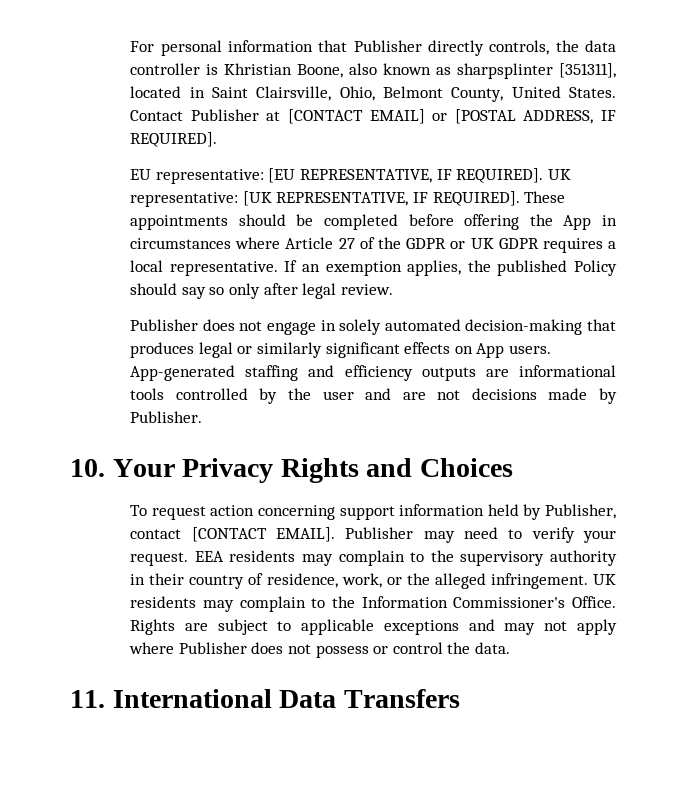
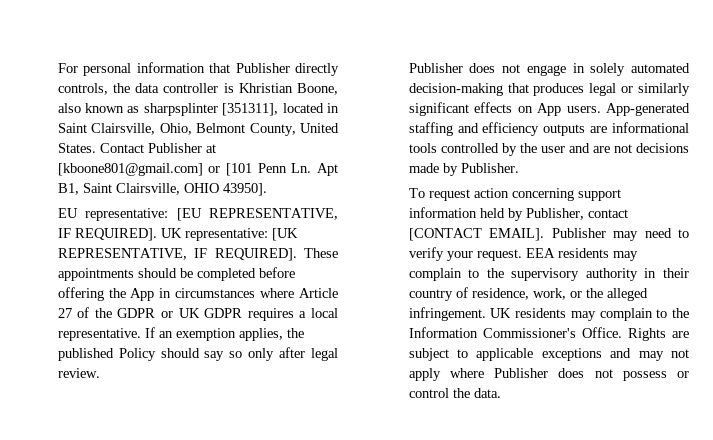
- Contact Publisher at [CONTACT EMAIL] or [POSTAL ADDRESS, IF REQUIRED].
+ Contact Publisher at [kboone801@gmail.com] or [101 Penn Ln. Apt B1, Saint Clairsville, OHIO 43950].
- 10. Your Privacy Rights and Choices
- 11. International Data Transfers

